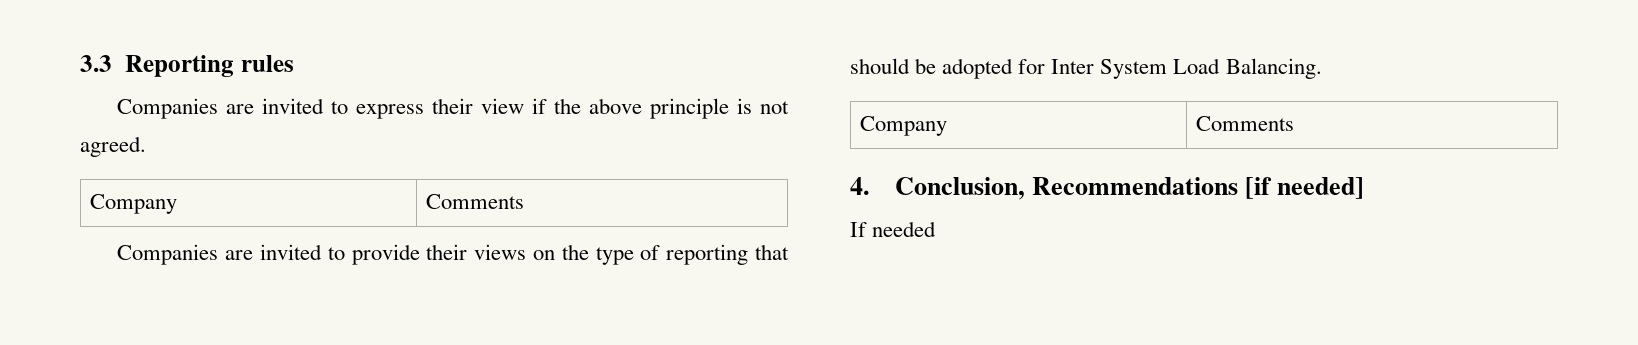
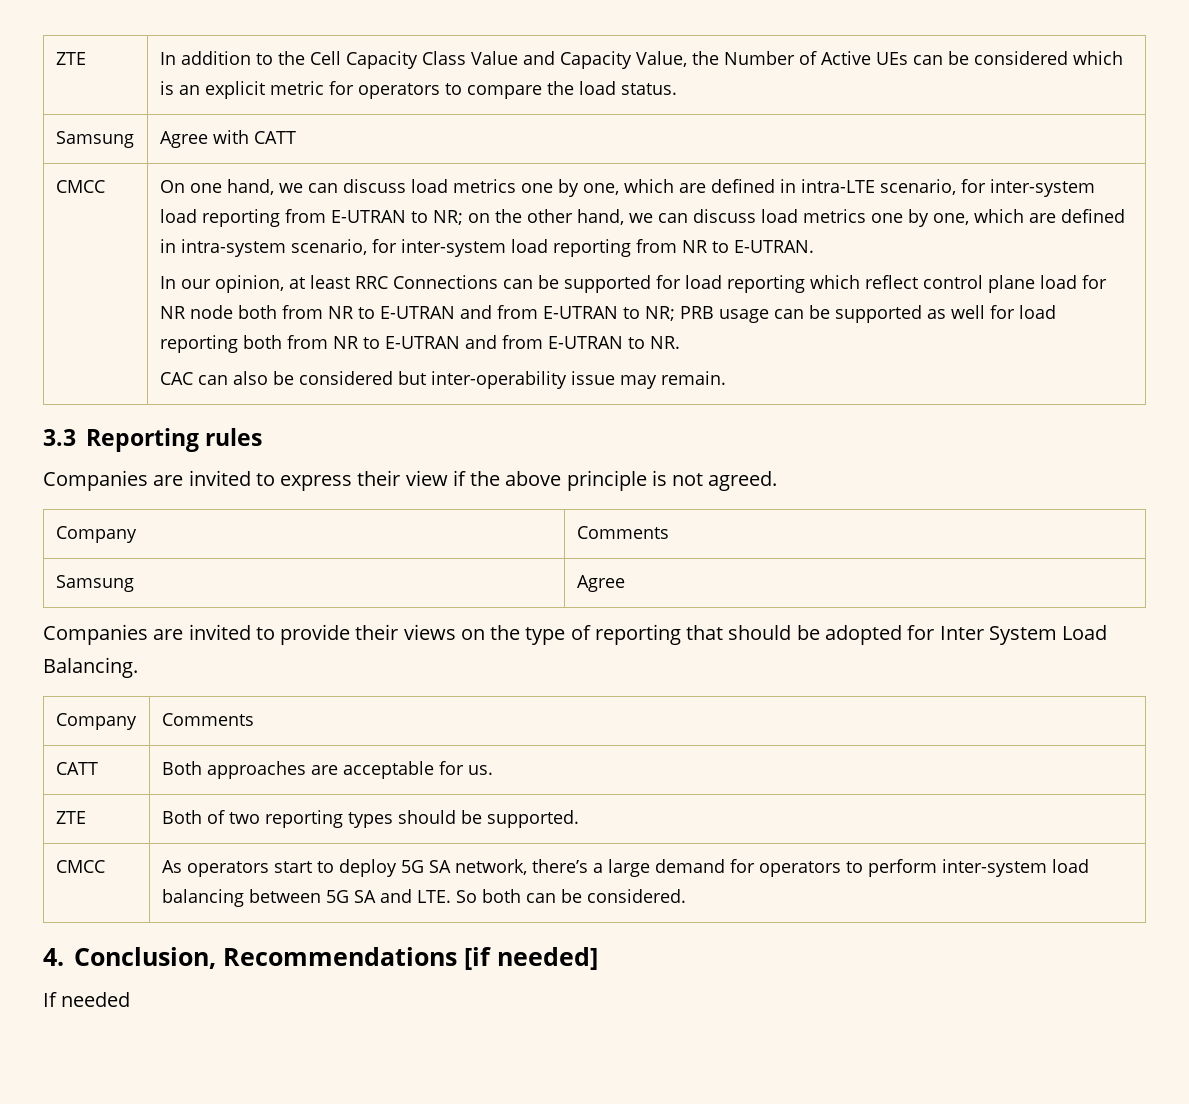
+ ZTE | In addition to the Cell Capacity Class Value and Capacity Value, the Number of Active UEs can be considered which is an explicit metric for operators to compare the load status.
+ Samsung | Agree with CATT
+ CMCC | On one hand, we can discuss load metrics one by one, which are defined in intra-LTE scenario, for inter-system load reporting from E-UTRAN to NR; on the other hand, we can discuss load metrics one by one, which are defined in intra-system scenario, for inter-system load reporting from NR to E-UTRAN.
+ In our opinion, at least RRC Connections can be supported for load reporting which reflect control plane load for NR node both from NR to E-UTRAN and from E-UTRAN to NR; PRB usage can be supported as well for load reporting both from NR to E-UTRAN and from E-UTRAN to NR.
+ CAC can also be considered but inter-operability issue may remain.
  Companies are invited to express their view if the above principle is not agreed.
  Company | Comments
+ Samsung | Agree
+ CATT | Both approaches are acceptable for us.
+ ZTE | Both of two reporting types should be supported.
+ CMCC | As operators start to deploy 5G SA network, there’s a large demand for operators to perform inter-system load balancing between 5G SA and LTE. So both can be considered.

